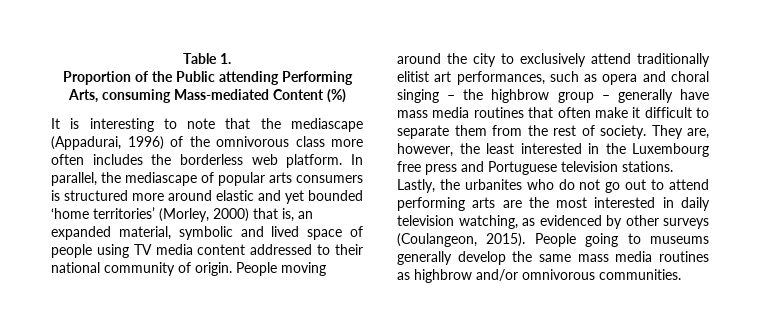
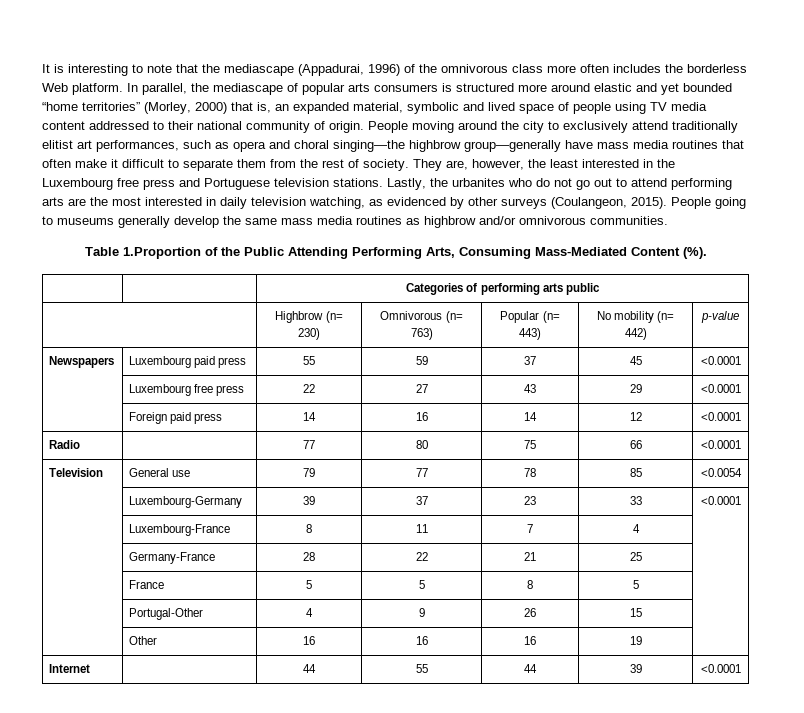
- Table 1.
- Proportion of the Public attending Performing Arts, consuming Mass-mediated Content (%)
- It is interesting to note that the mediascape (Appadurai, 1996) of the omnivorous class more often includes the borderless web platform.
+ It is interesting to note that the mediascape (Appadurai, 1996) of the omnivorous class more often includes the borderless Web platform.
- In parallel, the mediascape of popular arts consumers is structured more around elastic and yet bounded ‘home territories’ (Morley, 2000) that is, an expanded material, symbolic and lived space of people using TV media content addressed to their national community of origin.
+ In parallel, the mediascape of popular arts consumers is structured more around elastic and yet bounded “home territories” (Morley, 2000) that is, an expanded material, symbolic and lived space of people using TV media content addressed to their national community of origin.
- People moving around the city to exclusively attend traditionally elitist art performances, such as opera and choral singing – the highbrow group – generally have mass media routines that often make it difficult to separate them from the rest of society.
+ People moving around the city to exclusively attend traditionally elitist art performances, such as opera and choral singing—the highbrow group—generally have mass media routines that often make it difficult to separate them from the rest of society.
+ Table 1.Proportion of the Public Attending Performing Arts, Consuming Mass-Mediated Content (%).
+ | | Categories of performing arts public
+ | Highbrow (n= 230) | Omnivorous (n= 763) | Popular (n= 443) | No mobility (n= 442) | p-value
+ Newspapers | Luxembourg paid press | 55 | 59 | 37 | 45 | <0.0001
+ | Luxembourg free press | 22 | 27 | 43 | 29 | <0.0001
+ | Foreign paid press | 14 | 16 | 14 | 12 | <0.0001
+ Radio | | 77 | 80 | 75 | 66 | <0.0001
+ Television | General use | 79 | 77 | 78 | 85 | <0.0054
+ | Luxembourg-Germany | 39 | 37 | 23 | 33 | <0.0001
+ | Luxembourg-France | 8 | 11 | 7 | 4 |
+ | Germany-France | 28 | 22 | 21 | 25 |
+ | France | 5 | 5 | 8 | 5 |
+ | Portugal-Other | 4 | 9 | 26 | 15 |
+ | Other | 16 | 16 | 16 | 19 |
+ Internet | | 44 | 55 | 44 | 39 | <0.0001

